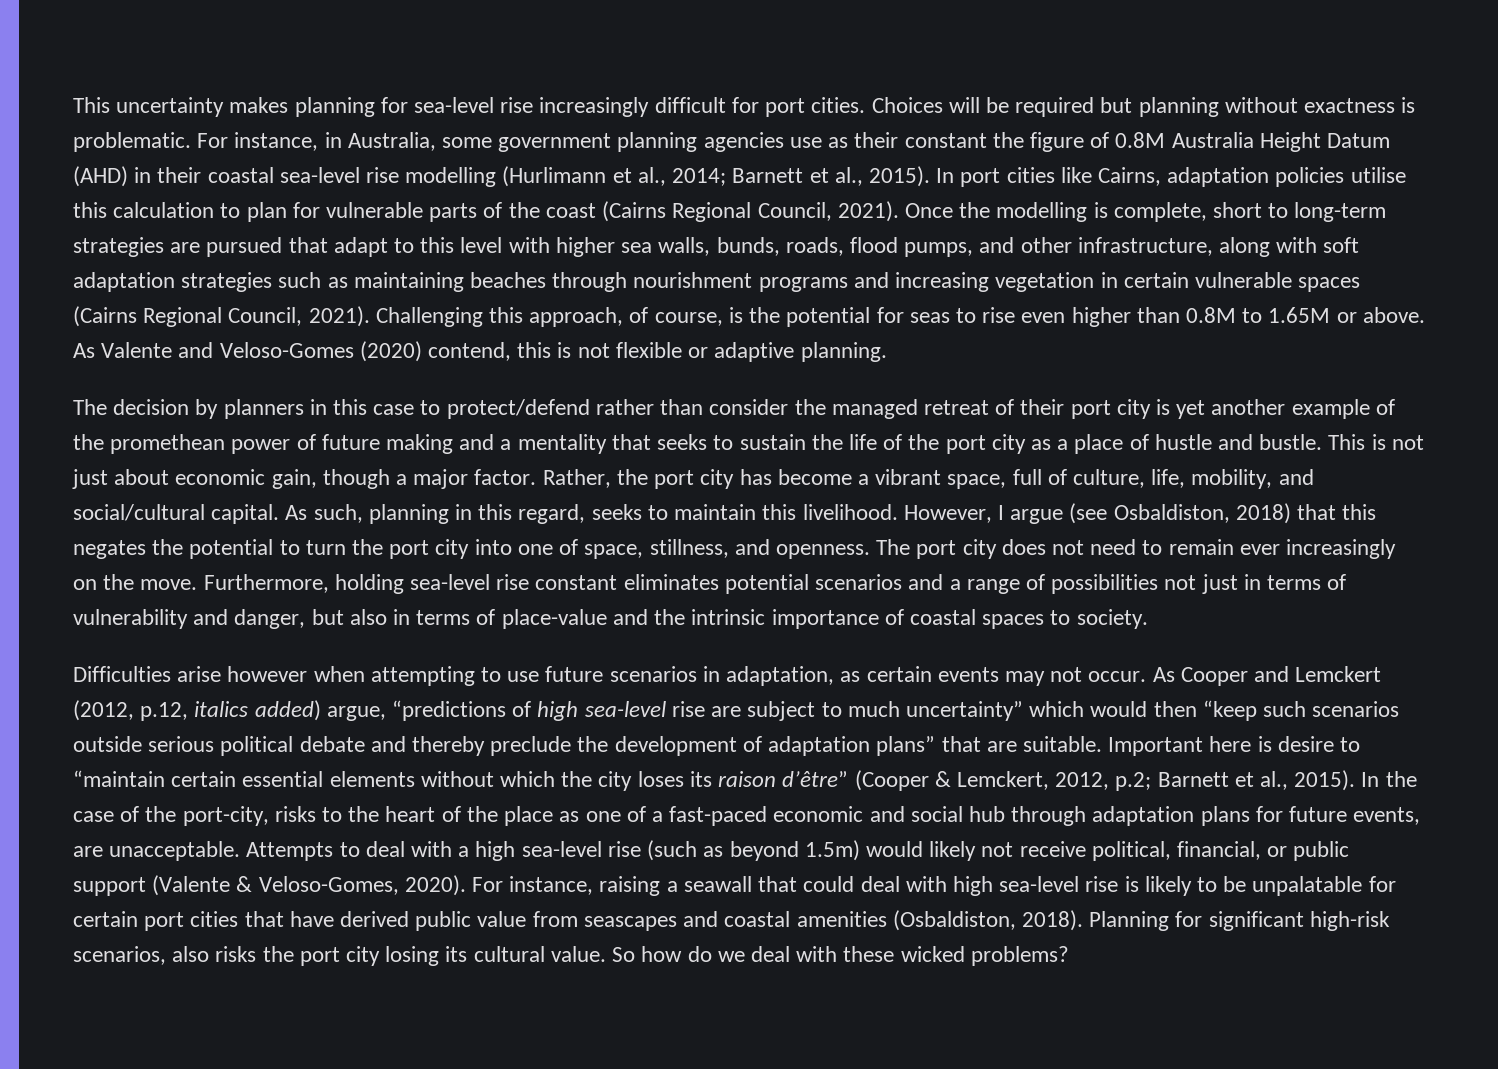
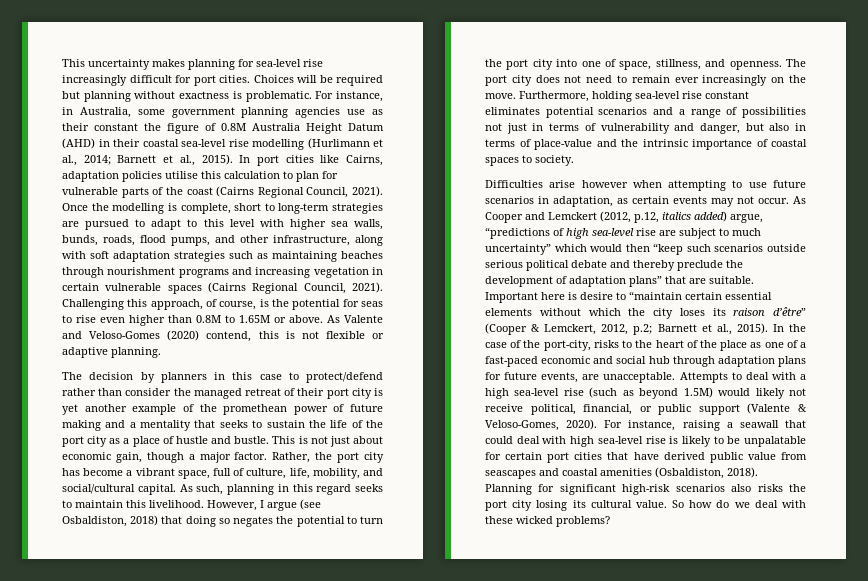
- Once the modelling is complete, short to long-term strategies are pursued that adapt to this level with higher sea walls, bunds, roads, flood pumps, and other infrastructure, along with soft adaptation strategies such as maintaining beaches through nourishment programs and increasing vegetation in certain vulnerable spaces (Cairns Regional Council, 2021).
+ Once the modelling is complete, short to long-term strategies are pursued to adapt to this level with higher sea walls, bunds, roads, flood pumps, and other infrastructure, along with soft adaptation strategies such as maintaining beaches through nourishment programs and increasing vegetation in certain vulnerable spaces (Cairns Regional Council, 2021).
- As such, planning in this regard, seeks to maintain this livelihood.
+ As such, planning in this regard seeks to maintain this livelihood.
- However, I argue (see Osbaldiston, 2018) that this negates the potential to turn the port city into one of space, stillness, and openness.
+ However, I argue (see Osbaldiston, 2018) that doing so negates the potential to turn the port city into one of space, stillness, and openness.
- Attempts to deal with a high sea-level rise (such as beyond 1.5m) would likely not receive political, financial, or public support (Valente & Veloso-Gomes, 2020).
+ Attempts to deal with a high sea-level rise (such as beyond 1.5M) would likely not receive political, financial, or public support (Valente & Veloso-Gomes, 2020).
- Planning for significant high-risk scenarios, also risks the port city losing its cultural value.
+ Planning for significant high-risk scenarios also risks the port city losing its cultural value.

